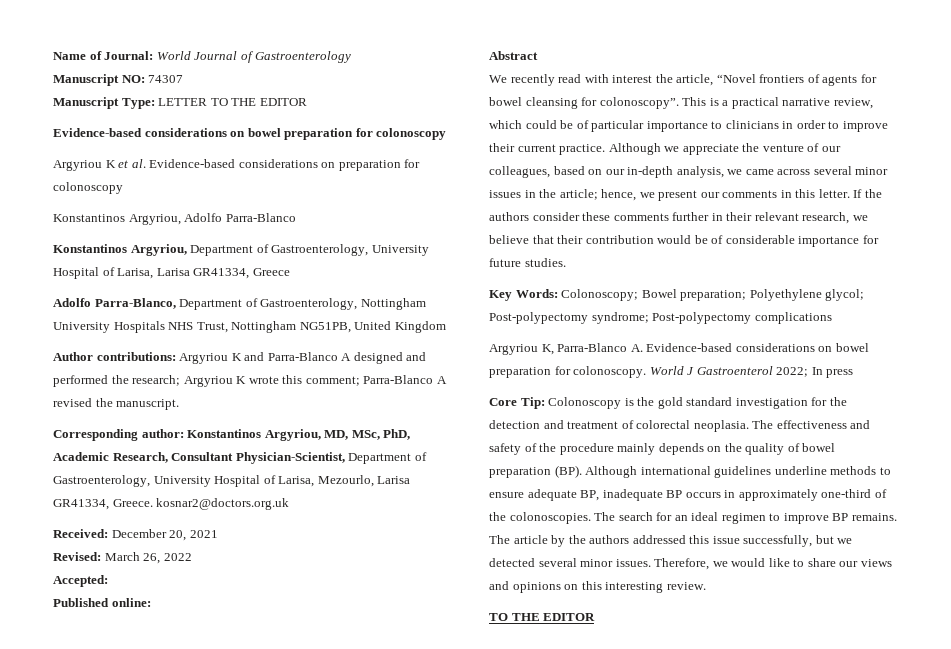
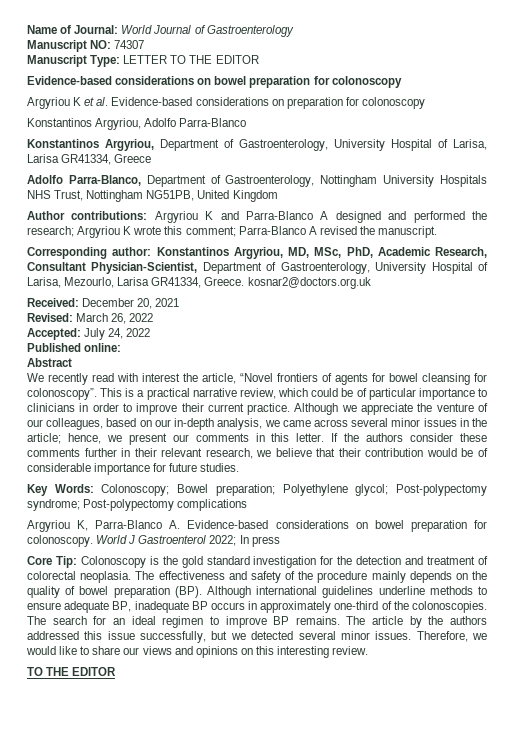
- Accepted:
+ Accepted: July 24, 2022

